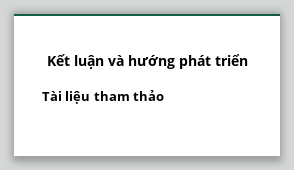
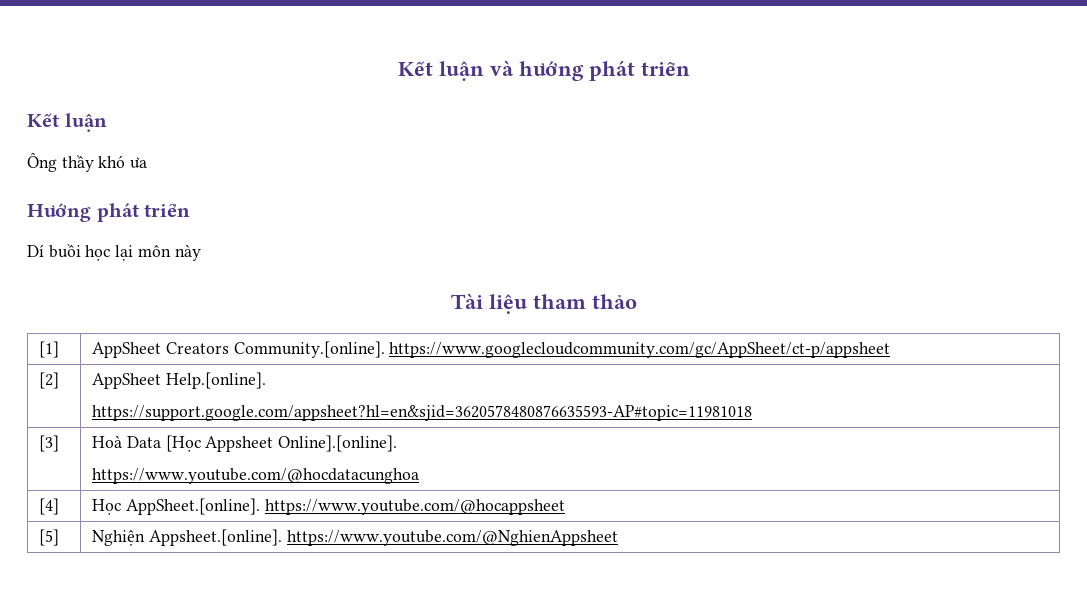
  Kết luận và hướng phát triển
+ Kết luận
+ Ông thầy khó ưa
+ Hướng phát triển
+ Dí buồi học lại môn này
  Tài liệu tham thảo
+ [1] | AppSheet Creators Community.[online]. https://www.googlecloudcommunity.com/gc/AppSheet/ct-p/appsheet
+ [2] | AppSheet Help.[online].
+ https://support.google.com/appsheet?hl=en&sjid=3620578480876635593-AP#topic=11981018
+ [3] | Hoà Data [Học Appsheet Online].[online].
+ https://www.youtube.com/@hocdatacunghoa
+ [4] | Học AppSheet.[online]. https://www.youtube.com/@hocappsheet
+ [5] | Nghiện Appsheet.[online]. https://www.youtube.com/@NghienAppsheet

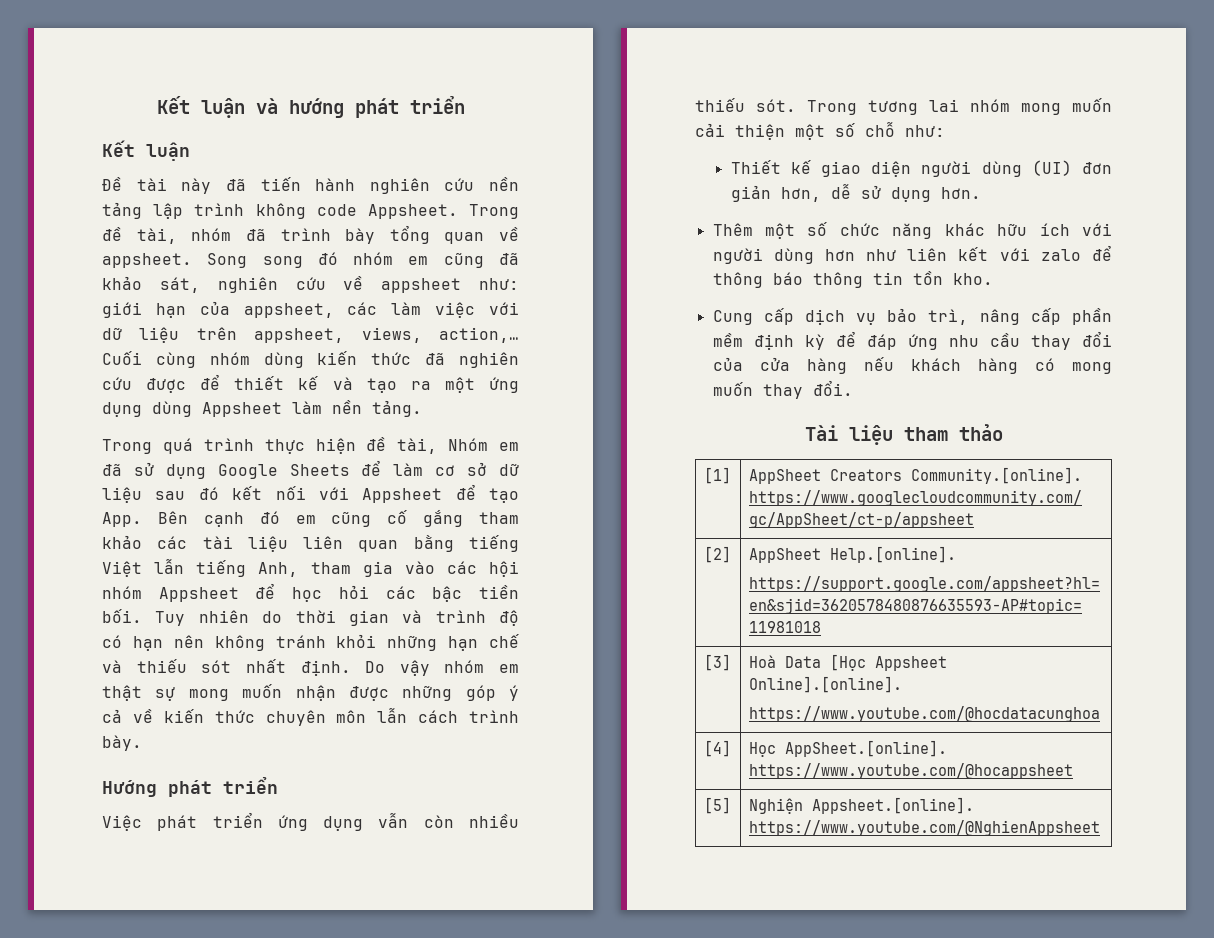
- Ông thầy khó ưa
+ Đề tài này đã tiến hành nghiên cứu nền tảng lập trình không code Appsheet. Trong đề tài, nhóm đã trình bày tổng quan về appsheet. Song song đó nhóm em cũng đã khảo sát, nghiên cứu về appsheet như: giới hạn của appsheet, các làm việc với dữ liệu trên appsheet, views, action,… Cuối cùng nhóm dùng kiến thức đã nghiên cứu được để thiết kế và tạo ra một ứng dụng dùng Appsheet làm nền tảng.
+ Trong quá trình thực hiện đề tài, Nhóm em đã sử dụng Google Sheets để làm cơ sở dữ liệu sau đó kết nối với Appsheet để tạo App. Bên cạnh đó em cũng cố gắng tham khảo các tài liệu liên quan bằng tiếng Việt lẫn tiếng Anh, tham gia vào các hội nhóm Appsheet để học hỏi các bậc tiền bối. Tuy nhiên do thời gian và trình độ có hạn nên không tránh khỏi những hạn chế và thiếu sót nhất định. Do vậy nhóm em thật sự mong muốn nhận được những góp ý cả về kiến thức chuyên môn lẫn cách trình bày.
  Hướng phát triển
- Dí buồi học lại môn này
+ Việc phát triển ứng dụng vẫn còn nhiều thiếu sót. Trong tương lai nhóm mong muốn cải thiện một số chỗ như:
+ Thiết kế giao diện người dùng (UI) đơn giản hơn, dễ sử dụng hơn.
+ Thêm một số chức năng khác hữu ích với người dùng hơn như liên kết với zalo để thông báo thông tin tồn kho.
+ Cung cấp dịch vụ bảo trì, nâng cấp phần mềm định kỳ để đáp ứng nhu cầu thay đổi của cửa hàng nếu khách hàng có mong muốn thay đổi.

